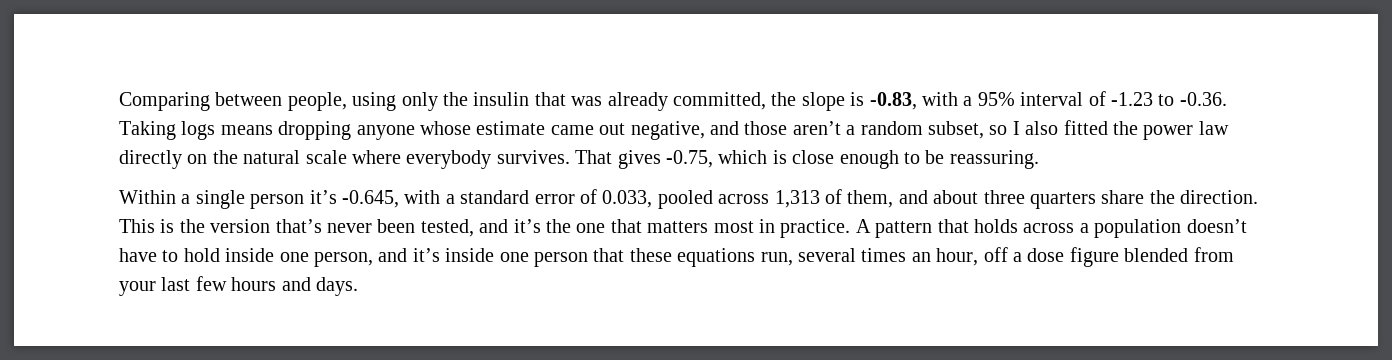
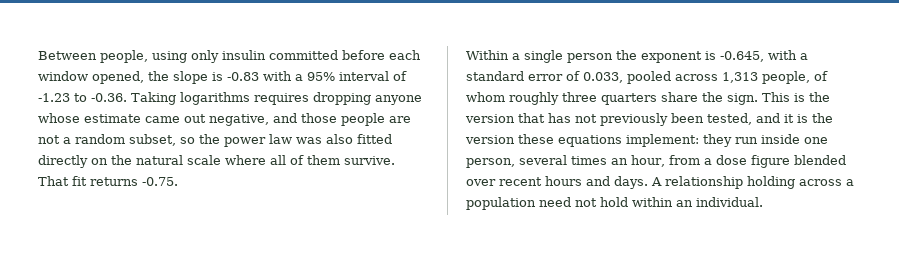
- Comparing between people, using only the insulin that was already committed, the slope is -0.83, with a 95% interval of -1.23 to -0.36. Taking logs means dropping anyone whose estimate came out negative, and those aren’t a random subset, so I also fitted the power law directly on the natural scale where everybody survives. That gives -0.75, which is close enough to be reassuring.
+ Between people, using only insulin committed before each window opened, the slope is -0.83 with a 95% interval of -1.23 to -0.36. Taking logarithms requires dropping anyone whose estimate came out negative, and those people are not a random subset, so the power law was also fitted directly on the natural scale where all of them survive. That fit returns -0.75.
- Within a single person it’s -0.645, with a standard error of 0.033, pooled across 1,313 of them, and about three quarters share the direction.
+ Within a single person the exponent is -0.645, with a standard error of 0.033, pooled across 1,313 people, of whom roughly three quarters share the sign.
- This is the version that’s never been tested, and it’s the one that matters most in practice. A pattern that holds across a population doesn’t have to hold inside one person, and it’s inside one person that these equations run, several times an hour, off a dose figure blended from your last few hours and days.
+ This is the version that has not previously been tested, and it is the version these equations implement: they run inside one person, several times an hour, from a dose figure blended over recent hours and days. A relationship holding across a population need not hold within an individual.

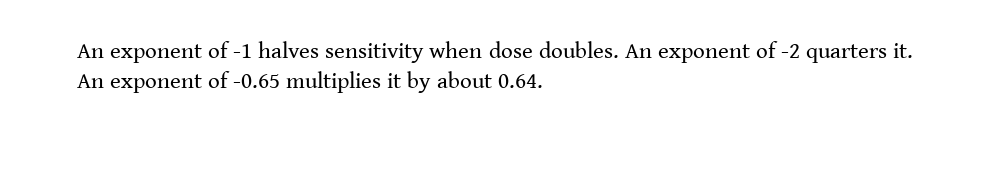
- Between people, using only insulin committed before each window opened, the slope is -0.83 with a 95% interval of -1.23 to -0.36. Taking logarithms requires dropping anyone whose estimate came out negative, and those people are not a random subset, so the power law was also fitted directly on the natural scale where all of them survive. That fit returns -0.75.
- Within a single person the exponent is -0.645, with a standard error of 0.033, pooled across 1,313 people, of whom roughly three quarters share the sign. This is the version that has not previously been tested, and it is the version these equations implement: they run inside one person, several times an hour, from a dose figure blended over recent hours and days. A relationship holding across a population need not hold within an individual.
+ An exponent of -1 halves sensitivity when dose doubles. An exponent of -2 quarters it. An exponent of -0.65 multiplies it by about 0.64.

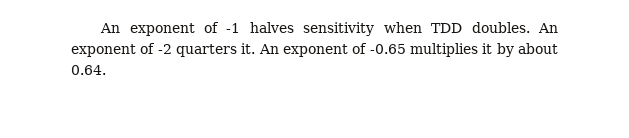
- An exponent of -1 halves sensitivity when dose doubles.
+ An exponent of -1 halves sensitivity when TDD doubles.

